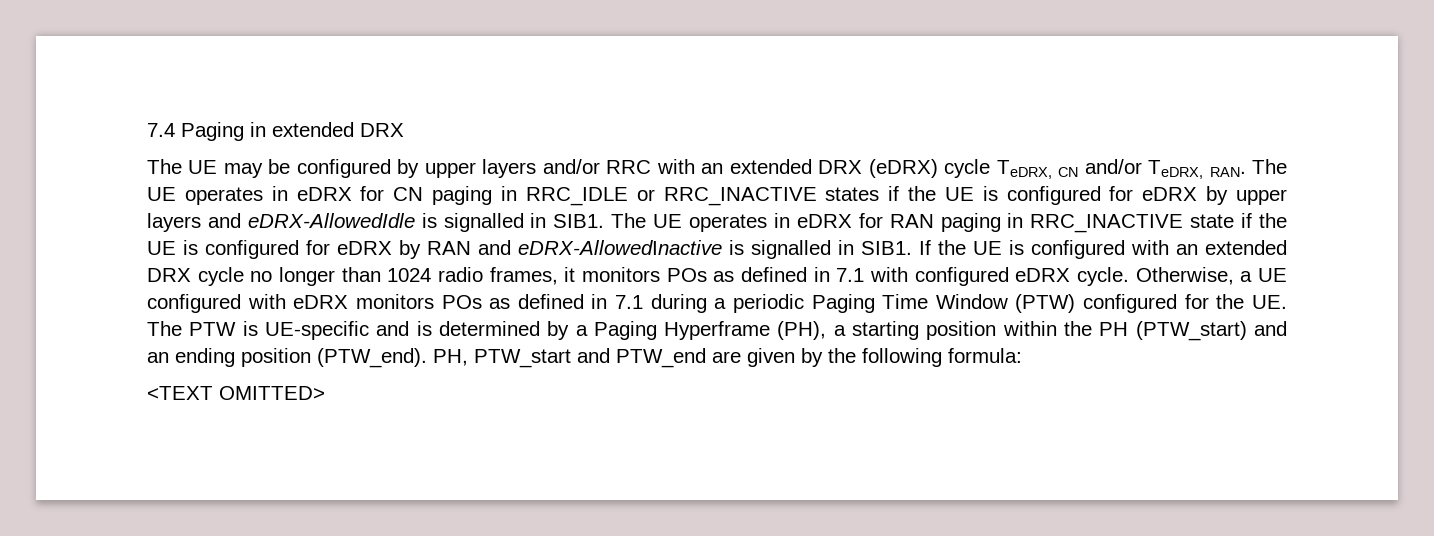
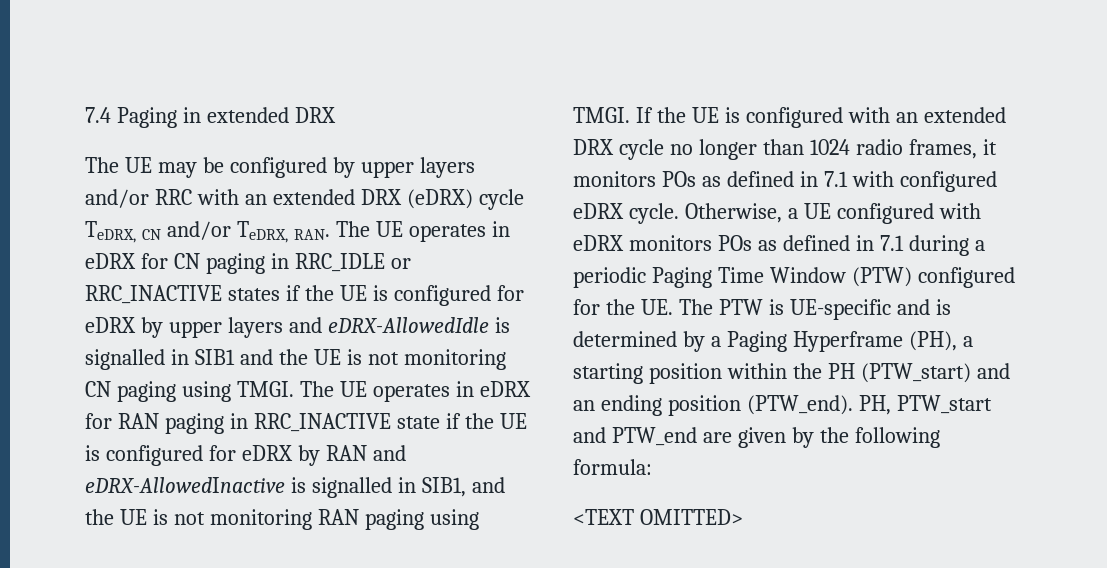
- The UE may be configured by upper layers and/or RRC with an extended DRX (eDRX) cycle TeDRX, CN and/or TeDRX, RAN. The UE operates in eDRX for CN paging in RRC_IDLE or RRC_INACTIVE states if the UE is configured for eDRX by upper layers and eDRX-AllowedIdle is signalled in SIB1.
+ The UE may be configured by upper layers and/or RRC with an extended DRX (eDRX) cycle TeDRX, CN and/or TeDRX, RAN. The UE operates in eDRX for CN paging in RRC_IDLE or RRC_INACTIVE states if the UE is configured for eDRX by upper layers and eDRX-AllowedIdle is signalled in SIB1 and the UE is not monitoring CN paging using TMGI.
- The UE operates in eDRX for RAN paging in RRC_INACTIVE state if the UE is configured for eDRX by RAN and eDRX-AllowedInactive is signalled in SIB1.
+ The UE operates in eDRX for RAN paging in RRC_INACTIVE state if the UE is configured for eDRX by RAN and eDRX-AllowedInactive is signalled in SIB1, and the UE is not monitoring RAN paging using TMGI.

